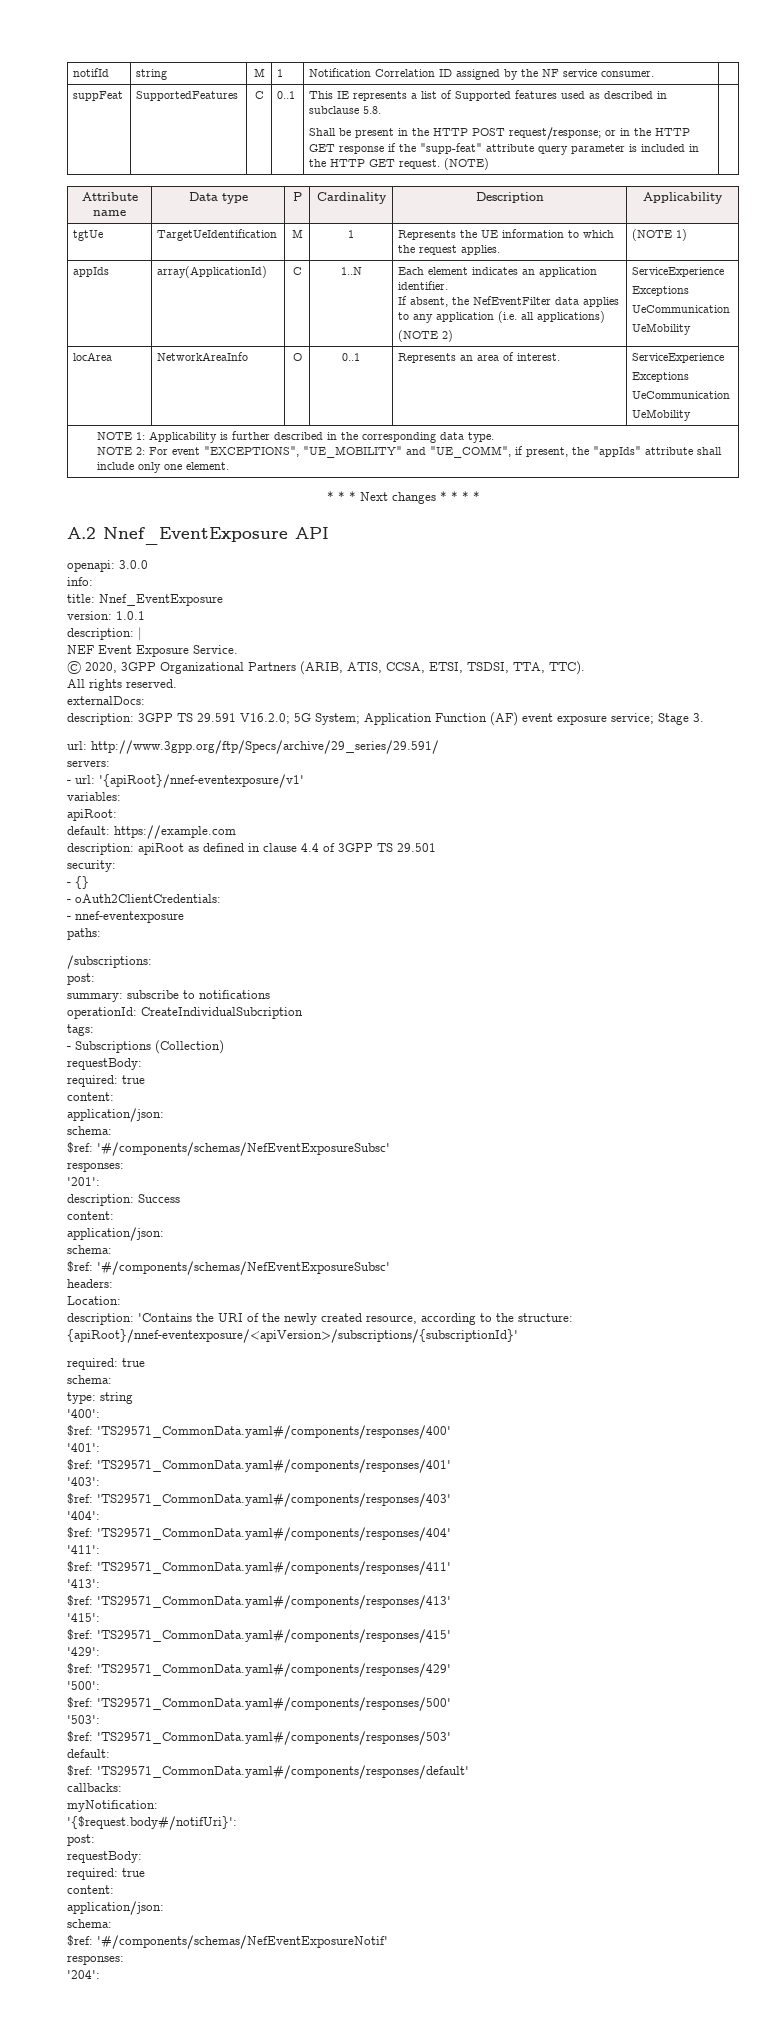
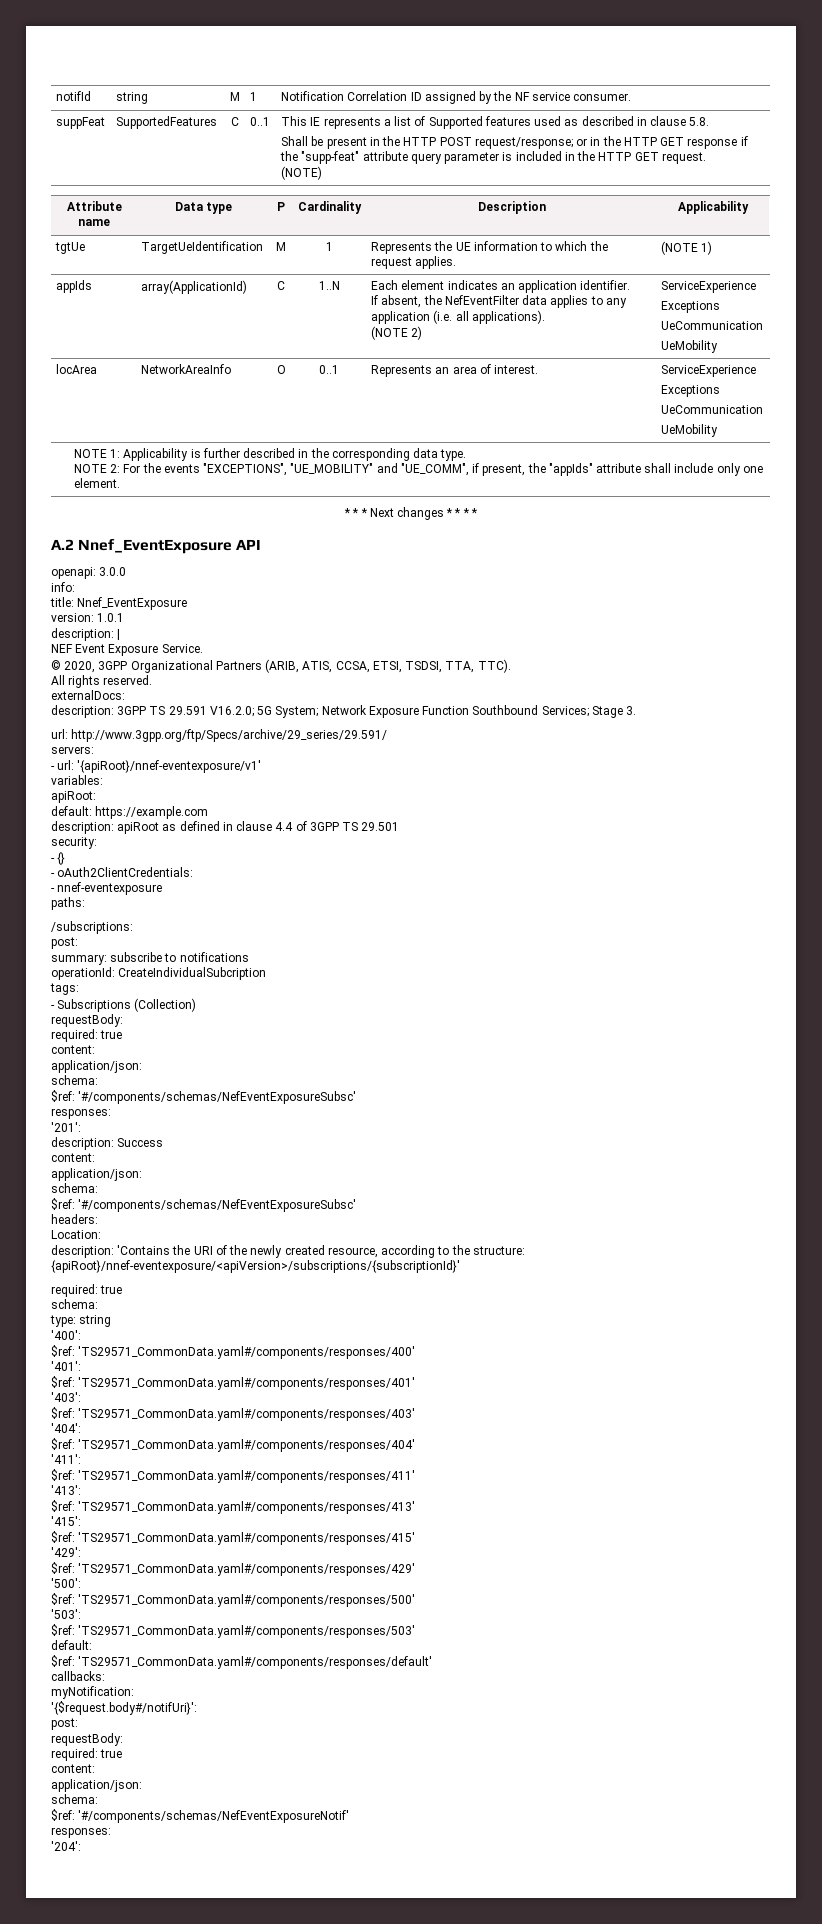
- This IE represents a list of Supported features used as described in subclause 5.8.
+ This IE represents a list of Supported features used as described in clause 5.8.
  appIds | array(ApplicationId) | C | 1..N | Each element indicates an application identifier.
- If absent, the NefEventFilter data applies to any application (i.e. all applications)
+ If absent, the NefEventFilter data applies to any application (i.e. all applications).
  NOTE 1: Applicability is further described in the corresponding data type.
- NOTE 2: For event "EXCEPTIONS", "UE_MOBILITY" and "UE_COMM", if present, the "appIds" attribute shall include only one element.
+ NOTE 2: For the events "EXCEPTIONS", "UE_MOBILITY" and "UE_COMM", if present, the "appIds" attribute shall include only one element.
- description: 3GPP TS 29.591 V16.2.0; 5G System; Application Function (AF) event exposure service; Stage 3.
+ description: 3GPP TS 29.591 V16.2.0; 5G System; Network Exposure Function Southbound Services; Stage 3.

